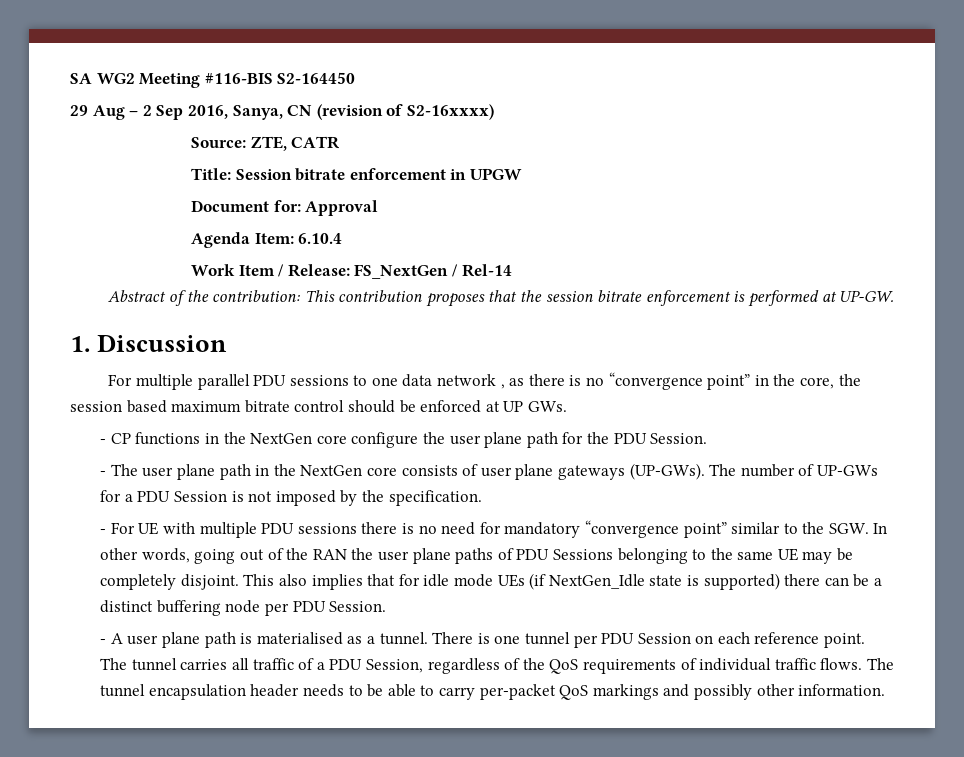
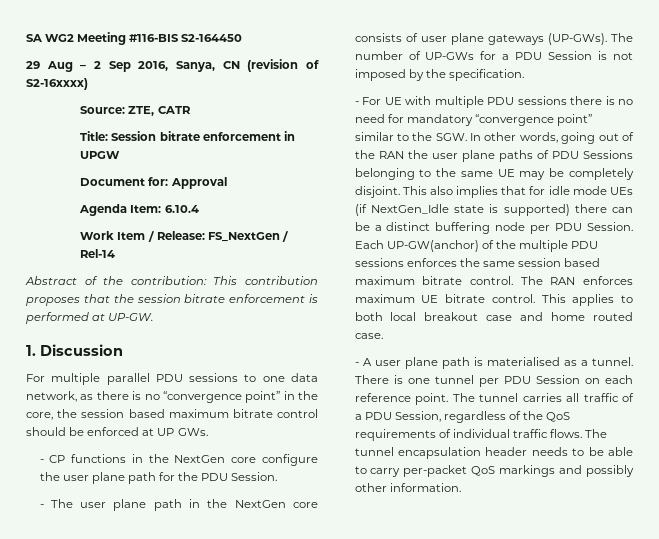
- For multiple parallel PDU sessions to one data network , as there is no “convergence point” in the core, the session based maximum bitrate control should be enforced at UP GWs.
+ For multiple parallel PDU sessions to one data network, as there is no “convergence point” in the core, the session based maximum bitrate control should be enforced at UP GWs.
+ Each UP-GW(anchor) of the multiple PDU sessions enforces the same session based maximum bitrate control. The RAN enforces maximum UE bitrate control. This applies to both local breakout case and home routed case.

